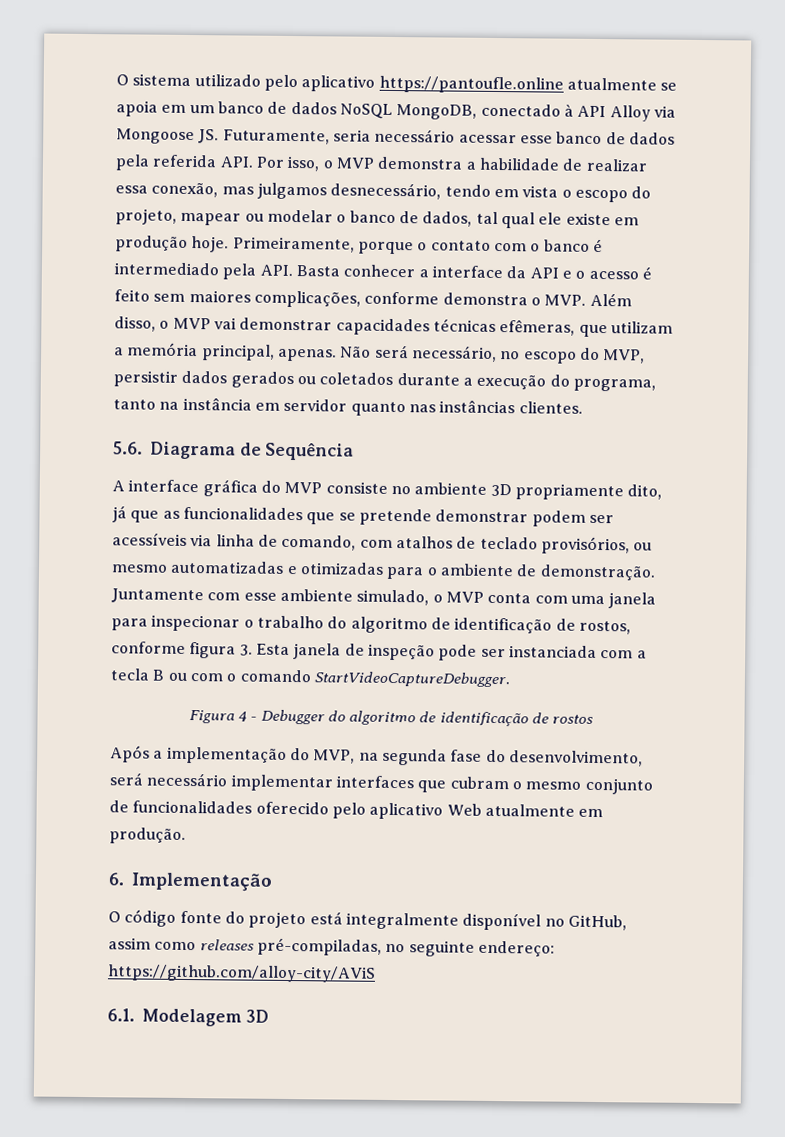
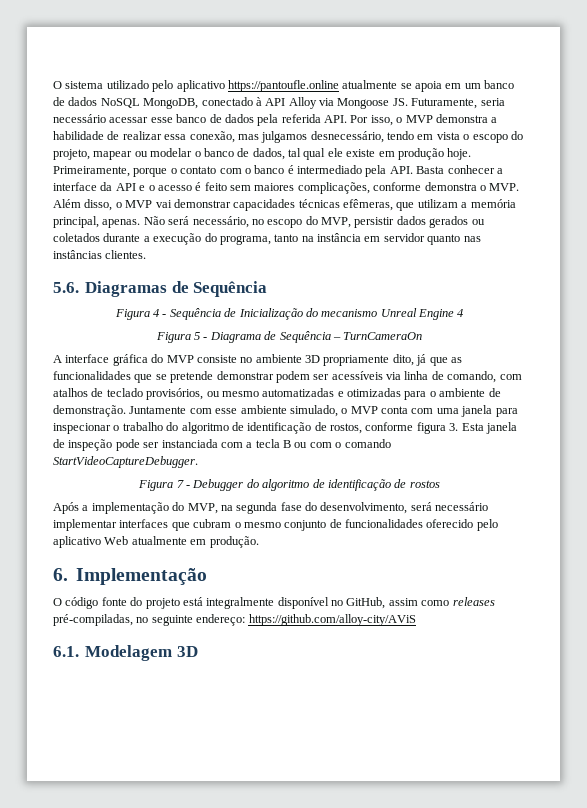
- 5.6. Diagrama de Sequência
+ 5.6. Diagramas de Sequência
+ Figura 4 - Sequência de Inicialização do mecanismo Unreal Engine 4
+ Figura 5 - Diagrama de Sequência – TurnCameraOn
- Figura 4 - Debugger do algoritmo de identificação de rostos
+ Figura 7 - Debugger do algoritmo de identificação de rostos

